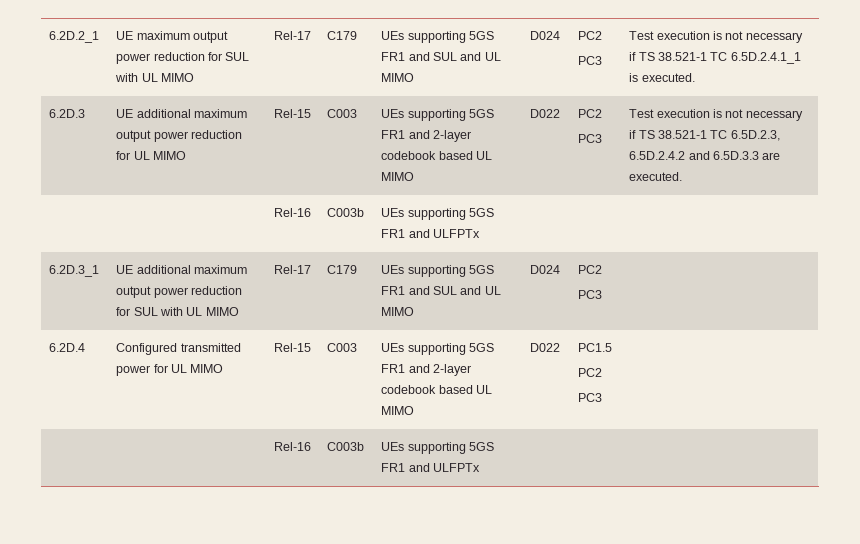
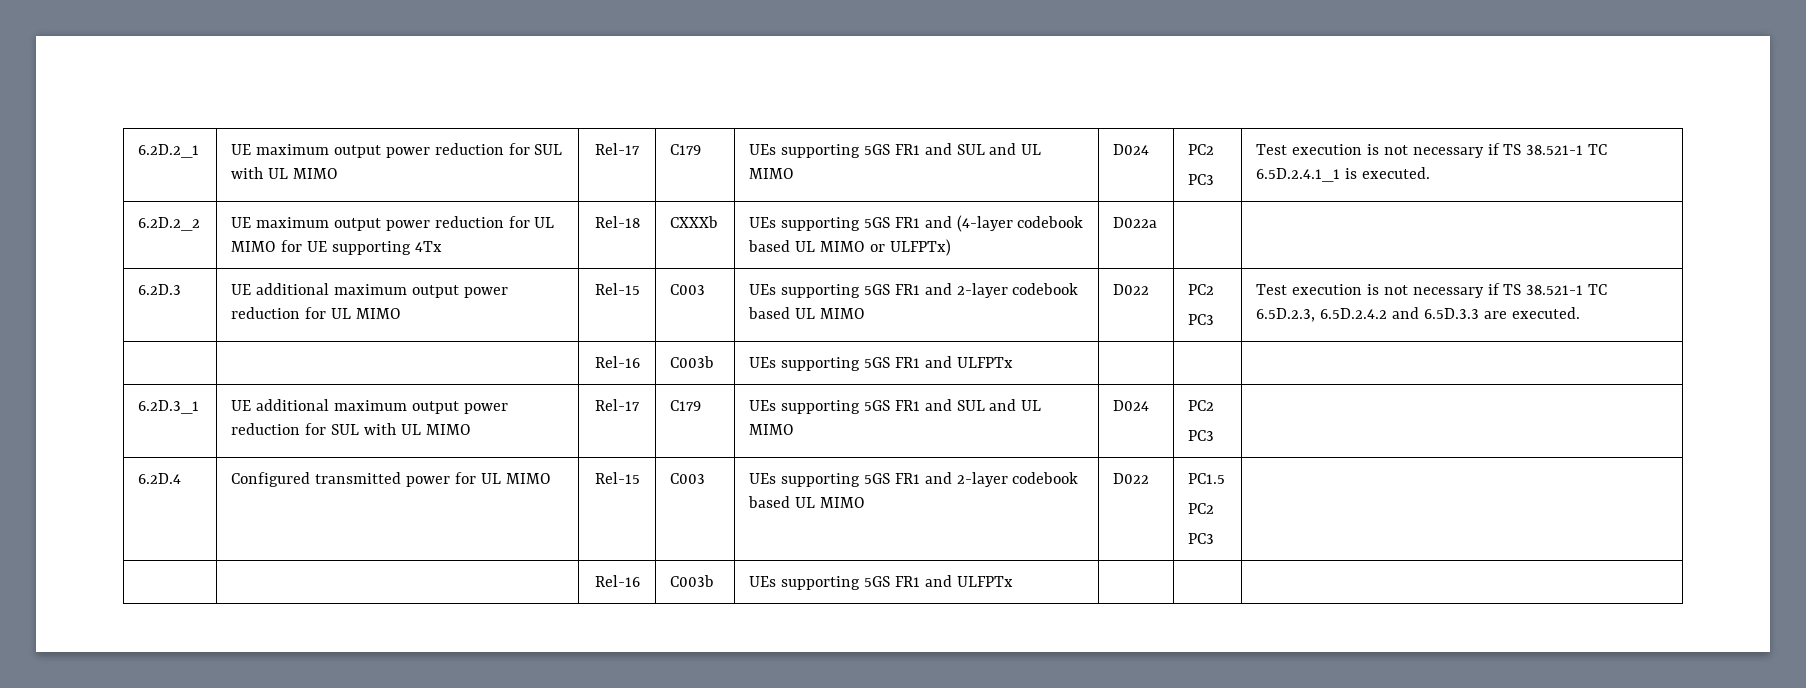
+ 6.2D.2_2 | UE maximum output power reduction for UL MIMO for UE supporting 4Tx | Rel-18 | CXXXb | UEs supporting 5GS FR1 and (4-layer codebook based UL MIMO or ULFPTx) | D022a | |

